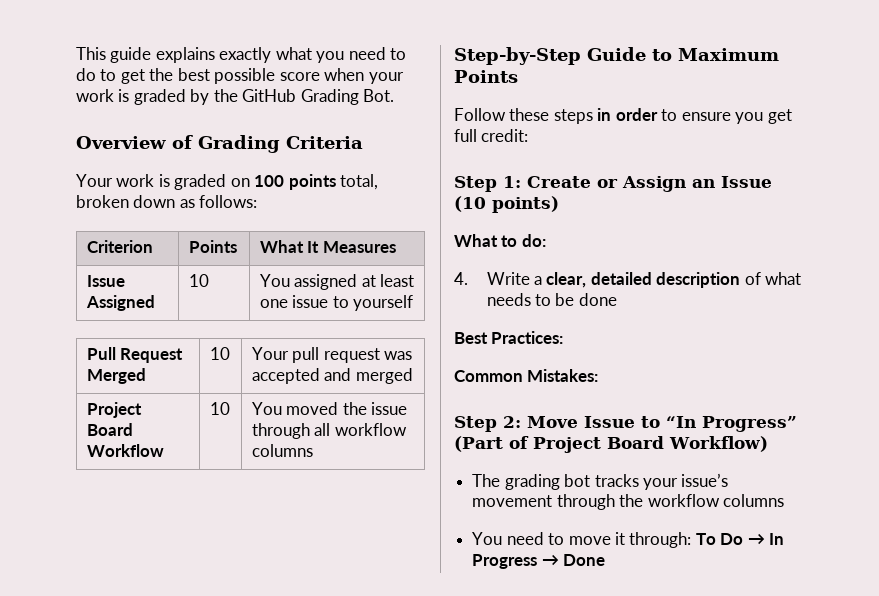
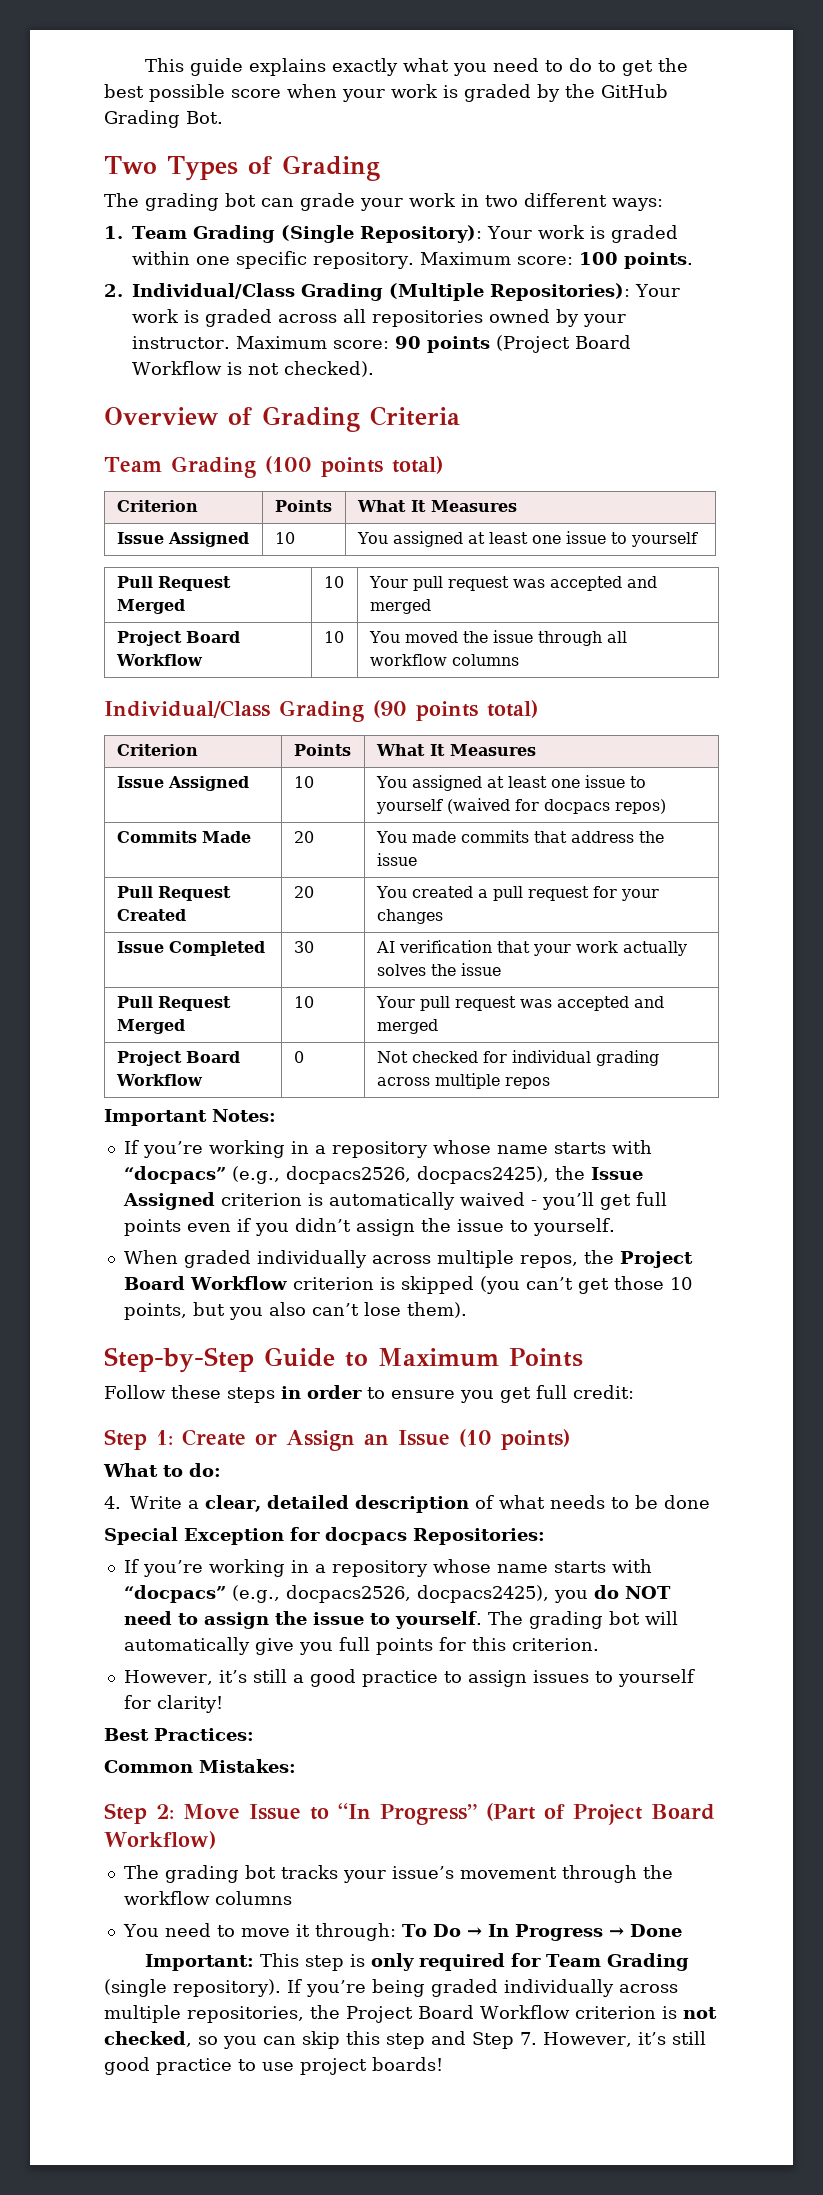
+ Two Types of Grading
+ The grading bot can grade your work in two different ways:
+ 1. Team Grading (Single Repository): Your work is graded within one specific repository. Maximum score: 100 points.
+ 2. Individual/Class Grading (Multiple Repositories): Your work is graded across all repositories owned by your instructor. Maximum score: 90 points (Project Board Workflow is not checked).
  Overview of Grading Criteria
- Your work is graded on 100 points total, broken down as follows:
+ Team Grading (100 points total)
+ Individual/Class Grading (90 points total)
+ Criterion | Points | What It Measures
+ Issue Assigned | 10 | You assigned at least one issue to yourself (waived for docpacs repos)
+ Commits Made | 20 | You made commits that address the issue
+ Pull Request Created | 20 | You created a pull request for your changes
+ Issue Completed | 30 | AI verification that your work actually solves the issue
+ Pull Request Merged | 10 | Your pull request was accepted and merged
+ Project Board Workflow | 0 | Not checked for individual grading across multiple repos
+ Important Notes:
+ If you’re working in a repository whose name starts with “docpacs” (e.g., docpacs2526, docpacs2425), the Issue Assigned criterion is automatically waived - you’ll get full points even if you didn’t assign the issue to yourself.
+ When graded individually across multiple repos, the Project Board Workflow criterion is skipped (you can’t get those 10 points, but you also can’t lose them).
+ Special Exception for docpacs Repositories:
+ If you’re working in a repository whose name starts with “docpacs” (e.g., docpacs2526, docpacs2425), you do NOT need to assign the issue to yourself. The grading bot will automatically give you full points for this criterion.
+ However, it’s still a good practice to assign issues to yourself for clarity!
+ Important: This step is only required for Team Grading (single repository). If you’re being graded individually across multiple repositories, the Project Board Workflow criterion is not checked, so you can skip this step and Step 7. However, it’s still good practice to use project boards!

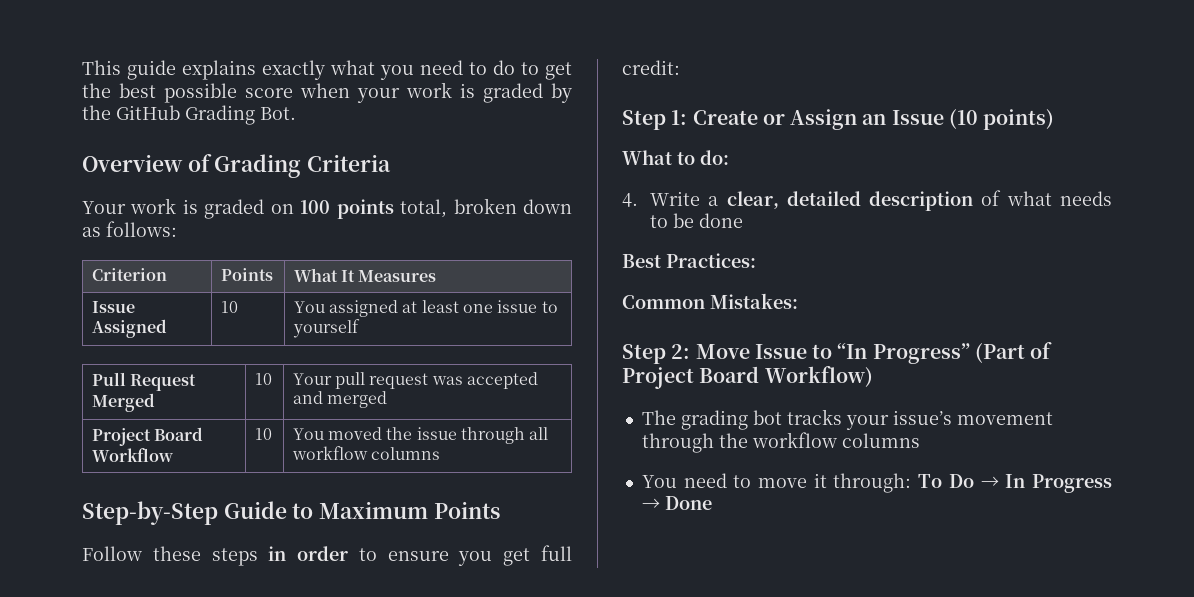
- Two Types of Grading
- The grading bot can grade your work in two different ways:
- 1. Team Grading (Single Repository): Your work is graded within one specific repository. Maximum score: 100 points.
- 2. Individual/Class Grading (Multiple Repositories): Your work is graded across all repositories owned by your instructor. Maximum score: 90 points (Project Board Workflow is not checked).
  Overview of Grading Criteria
- Team Grading (100 points total)
+ Your work is graded on 100 points total, broken down as follows:
- Individual/Class Grading (90 points total)
- Criterion | Points | What It Measures
- Issue Assigned | 10 | You assigned at least one issue to yourself (waived for docpacs repos)
- Commits Made | 20 | You made commits that address the issue
- Pull Request Created | 20 | You created a pull request for your changes
- Issue Completed | 30 | AI verification that your work actually solves the issue
- Pull Request Merged | 10 | Your pull request was accepted and merged
- Project Board Workflow | 0 | Not checked for individual grading across multiple repos
- Important Notes:
- If you’re working in a repository whose name starts with “docpacs” (e.g., docpacs2526, docpacs2425), the Issue Assigned criterion is automatically waived - you’ll get full points even if you didn’t assign the issue to yourself.
- When graded individually across multiple repos, the Project Board Workflow criterion is skipped (you can’t get those 10 points, but you also can’t lose them).
- Special Exception for docpacs Repositories:
- If you’re working in a repository whose name starts with “docpacs” (e.g., docpacs2526, docpacs2425), you do NOT need to assign the issue to yourself. The grading bot will automatically give you full points for this criterion.
- However, it’s still a good practice to assign issues to yourself for clarity!
- Important: This step is only required for Team Grading (single repository). If you’re being graded individually across multiple repositories, the Project Board Workflow criterion is not checked, so you can skip this step and Step 7. However, it’s still good practice to use project boards!

